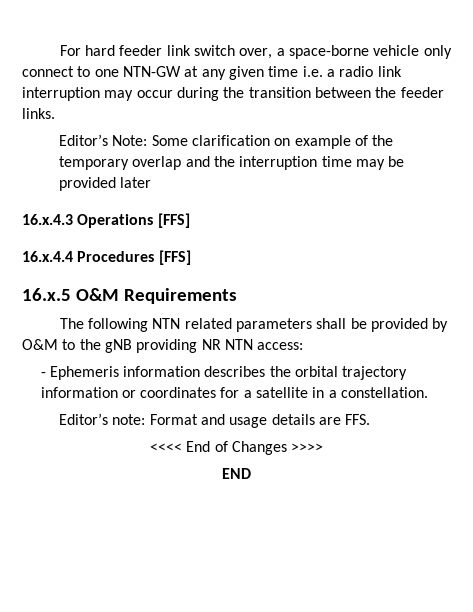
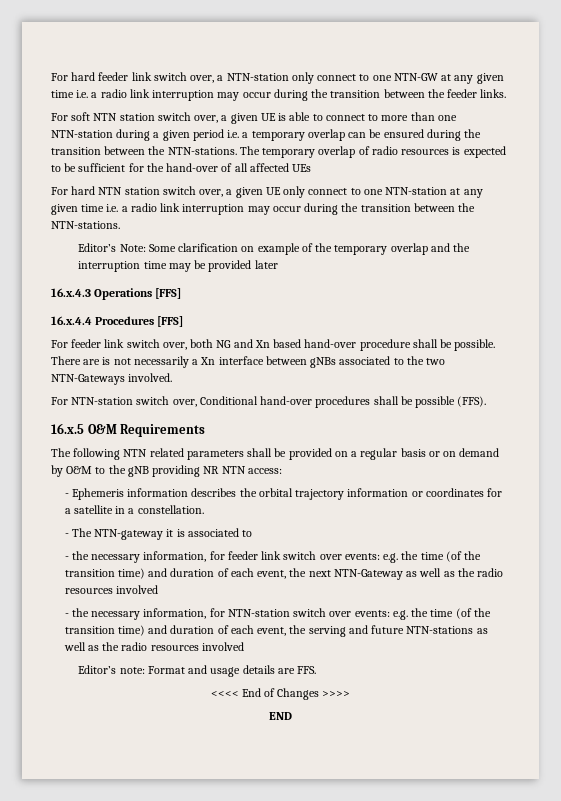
- For hard feeder link switch over, a space-borne vehicle only connect to one NTN-GW at any given time i.e. a radio link interruption may occur during the transition between the feeder links.
+ For hard feeder link switch over, a NTN-station only connect to one NTN-GW at any given time i.e. a radio link interruption may occur during the transition between the feeder links.
+ For soft NTN station switch over, a given UE is able to connect to more than one NTN-station during a given period i.e. a temporary overlap can be ensured during the transition between the NTN-stations. The temporary overlap of radio resources is expected to be sufficient for the hand-over of all affected UEs
+ For hard NTN station switch over, a given UE only connect to one NTN-station at any given time i.e. a radio link interruption may occur during the transition between the NTN-stations.
+ For feeder link switch over, both NG and Xn based hand-over procedure shall be possible. There are is not necessarily a Xn interface between gNBs associated to the two NTN-Gateways involved.
+ For NTN-station switch over, Conditional hand-over procedures shall be possible (FFS).
- The following NTN related parameters shall be provided by O&M to the gNB providing NR NTN access:
+ The following NTN related parameters shall be provided on a regular basis or on demand by O&M to the gNB providing NR NTN access:
+ - The NTN-gateway it is associated to
+ - the necessary information, for feeder link switch over events: e.g. the time (of the transition time) and duration of each event, the next NTN-Gateway as well as the radio resources involved
+ - the necessary information, for NTN-station switch over events: e.g. the time (of the transition time) and duration of each event, the serving and future NTN-stations as well as the radio resources involved

